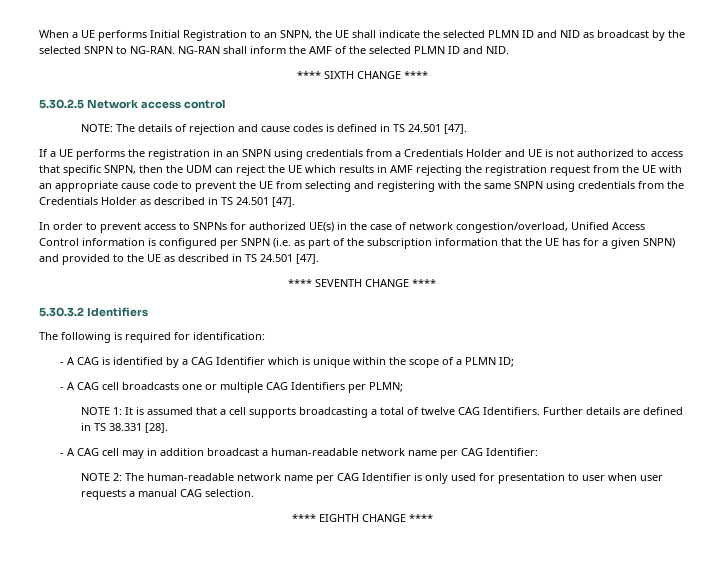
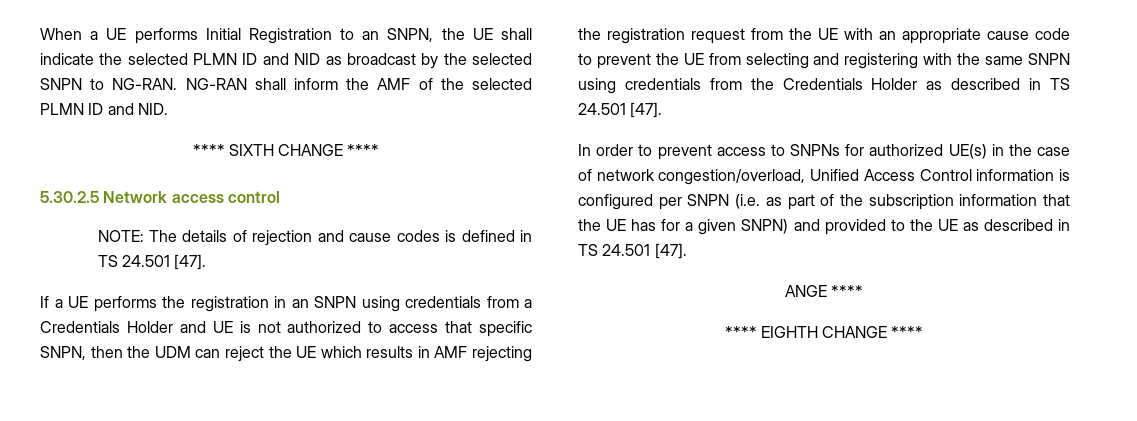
- **** SEVENTH CHANGE ****
- 5.30.3.2 Identifiers
- The following is required for identification:
- - A CAG is identified by a CAG Identifier which is unique within the scope of a PLMN ID;
- - A CAG cell broadcasts one or multiple CAG Identifiers per PLMN;
- NOTE 1: It is assumed that a cell supports broadcasting a total of twelve CAG Identifiers. Further details are defined in TS 38.331 [28].
- - A CAG cell may in addition broadcast a human-readable network name per CAG Identifier:
- NOTE 2: The human-readable network name per CAG Identifier is only used for presentation to user when user requests a manual CAG selection.
+ ANGE ****

